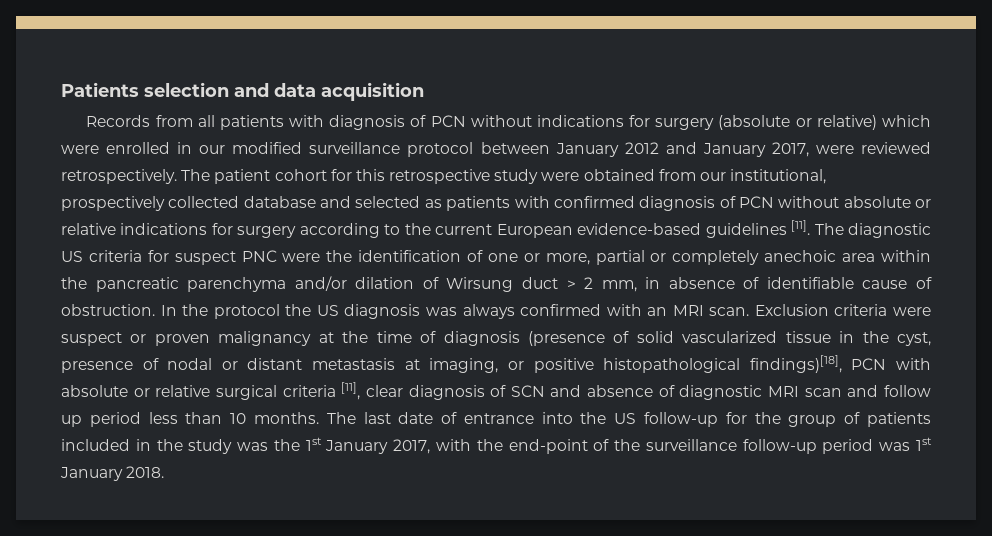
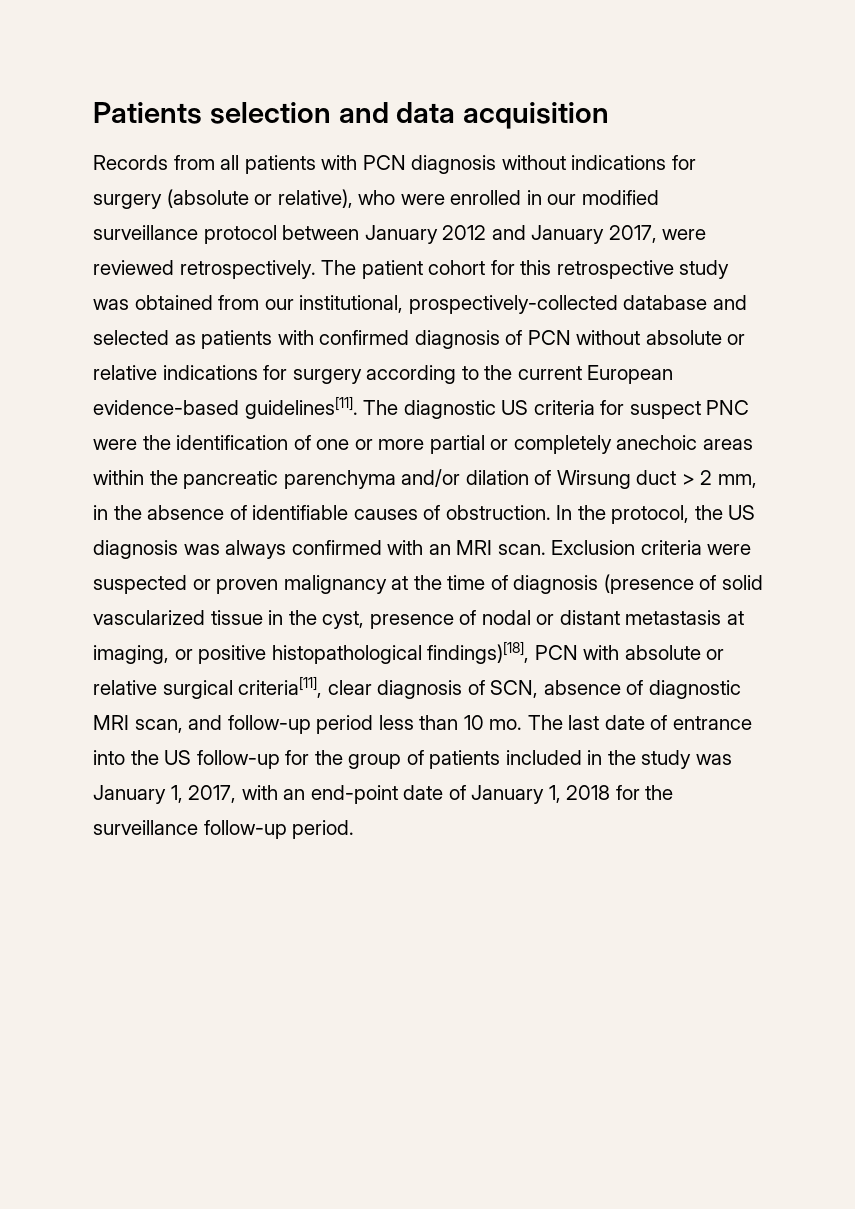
- Records from all patients with diagnosis of PCN without indications for surgery (absolute or relative) which were enrolled in our modified surveillance protocol between January 2012 and January 2017, were reviewed retrospectively.
+ Records from all patients with PCN diagnosis without indications for surgery (absolute or relative), who were enrolled in our modified surveillance protocol between January 2012 and January 2017, were reviewed retrospectively.
- The patient cohort for this retrospective study were obtained from our institutional, prospectively collected database and selected as patients with confirmed diagnosis of PCN without absolute or relative indications for surgery according to the current European evidence-based guidelines [11].
+ The patient cohort for this retrospective study was obtained from our institutional, prospectively-collected database and selected as patients with confirmed diagnosis of PCN without absolute or relative indications for surgery according to the current European evidence-based guidelines[11].
- The diagnostic US criteria for suspect PNC were the identification of one or more, partial or completely anechoic area within the pancreatic parenchyma and/or dilation of Wirsung duct > 2 mm, in absence of identifiable cause of obstruction.
+ The diagnostic US criteria for suspect PNC were the identification of one or more partial or completely anechoic areas within the pancreatic parenchyma and/or dilation of Wirsung duct > 2 mm, in the absence of identifiable causes of obstruction.
- In the protocol the US diagnosis was always confirmed with an MRI scan.
+ In the protocol, the US diagnosis was always confirmed with an MRI scan.
- Exclusion criteria were suspect or proven malignancy at the time of diagnosis (presence of solid vascularized tissue in the cyst, presence of nodal or distant metastasis at imaging, or positive histopathological findings)[18], PCN with absolute or relative surgical criteria [11], clear diagnosis of SCN and absence of diagnostic MRI scan and follow up period less than 10 months.
+ Exclusion criteria were suspected or proven malignancy at the time of diagnosis (presence of solid vascularized tissue in the cyst, presence of nodal or distant metastasis at imaging, or positive histopathological findings)[18], PCN with absolute or relative surgical criteria[11], clear diagnosis of SCN, absence of diagnostic MRI scan, and follow-up period less than 10 mo.
- The last date of entrance into the US follow-up for the group of patients included in the study was the 1st January 2017, with the end-point of the surveillance follow-up period was 1st January 2018.
+ The last date of entrance into the US follow-up for the group of patients included in the study was January 1, 2017, with an end-point date of January 1, 2018 for the surveillance follow-up period.

